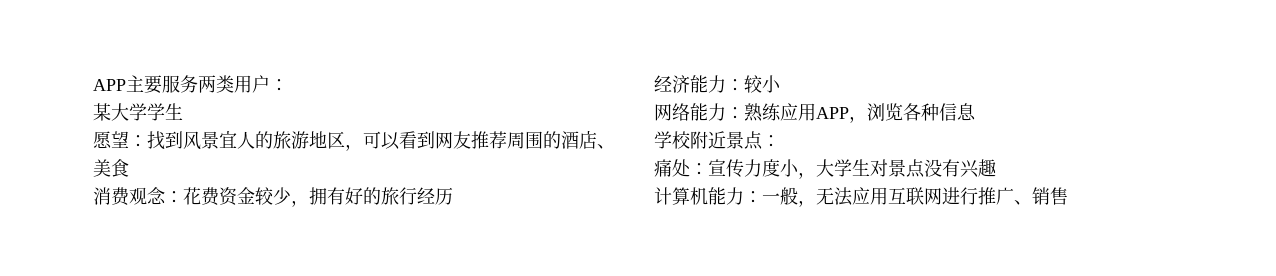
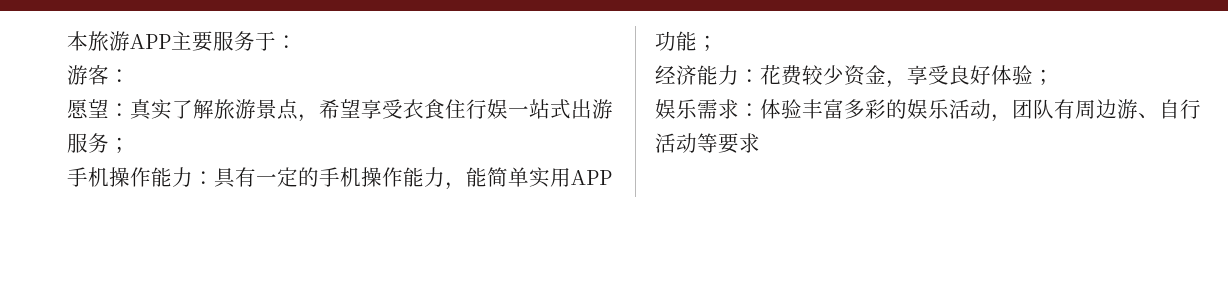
- APP主要服务两类用户：
- 某大学学生
+ 本旅游APP主要服务于：
+ 游客：
- 愿望：找到风景宜人的旅游地区，可以看到网友推荐周围的酒店、美食
- 消费观念：花费资金较少，拥有好的旅行经历
- 经济能力：较小
- 网络能力：熟练应用APP，浏览各种信息
- 学校附近景点：
- 痛处：宣传力度小，大学生对景点没有兴趣
- 计算机能力：一般，无法应用互联网进行推广、销售
+ 愿望：真实了解旅游景点，希望享受衣食住行娱一站式出游服务；
+ 手机操作能力：具有一定的手机操作能力，能简单实用APP功能；
+ 经济能力：花费较少资金，享受良好体验；
+ 娱乐需求：体验丰富多彩的娱乐活动，团队有周边游、自行活动等要求

